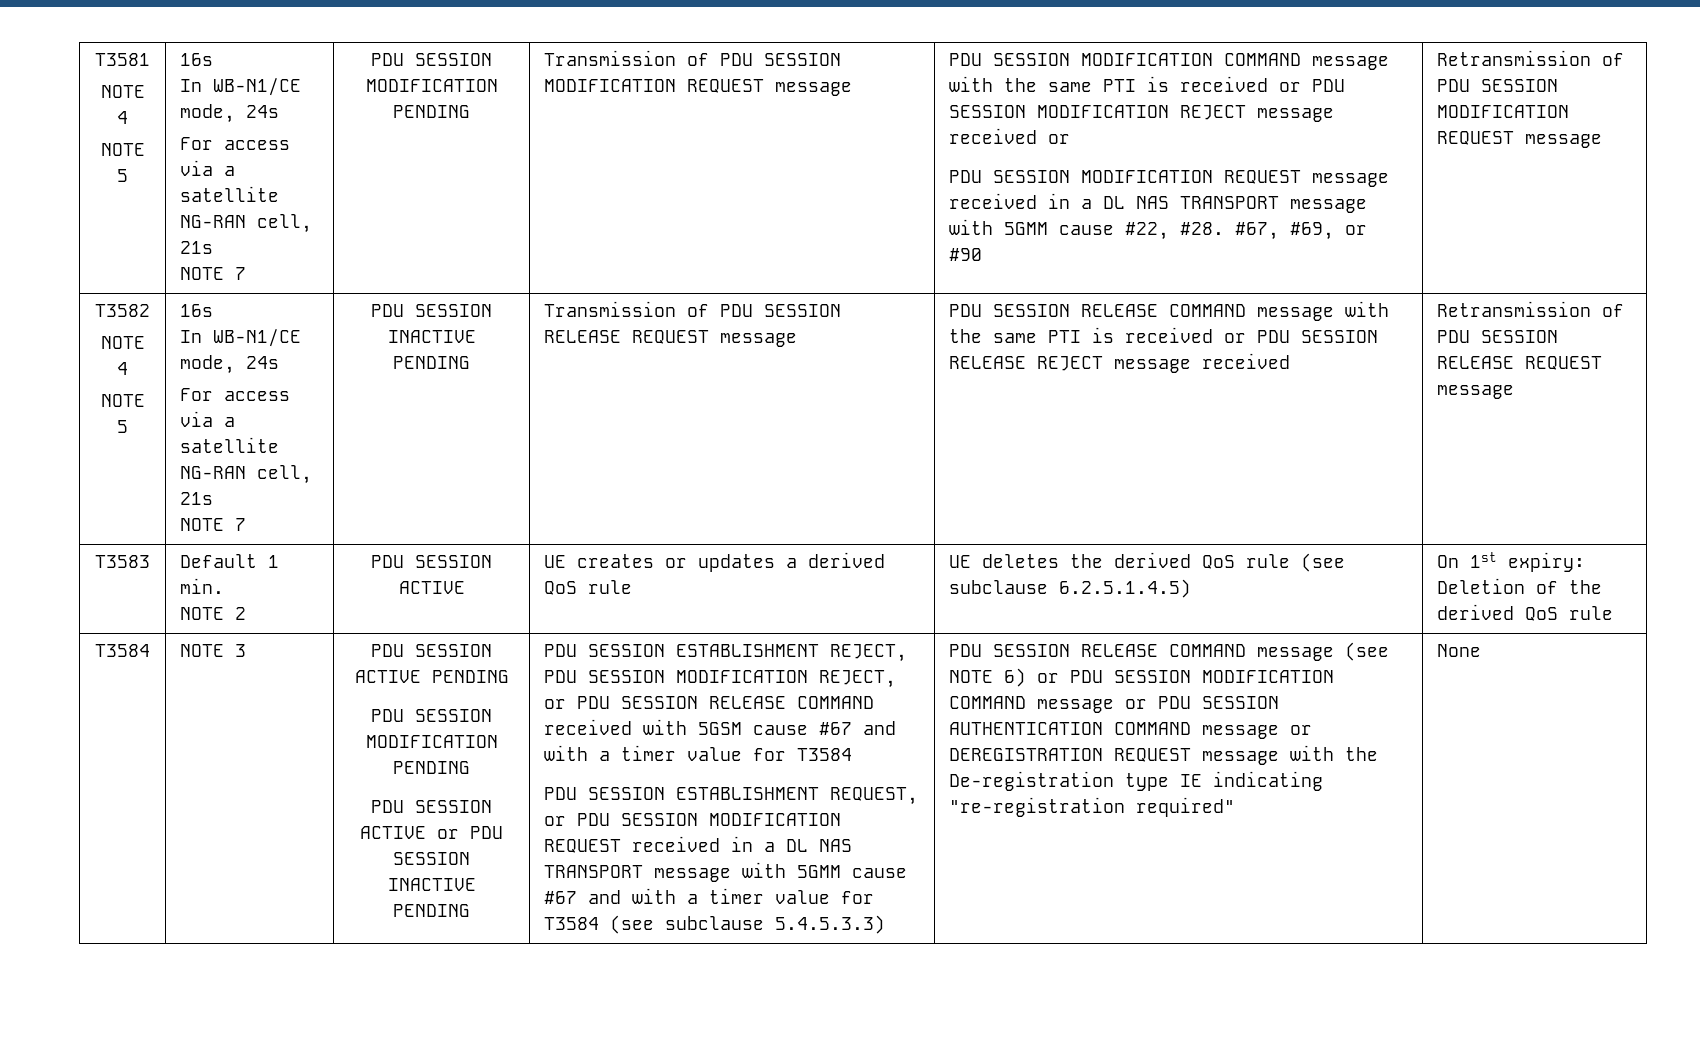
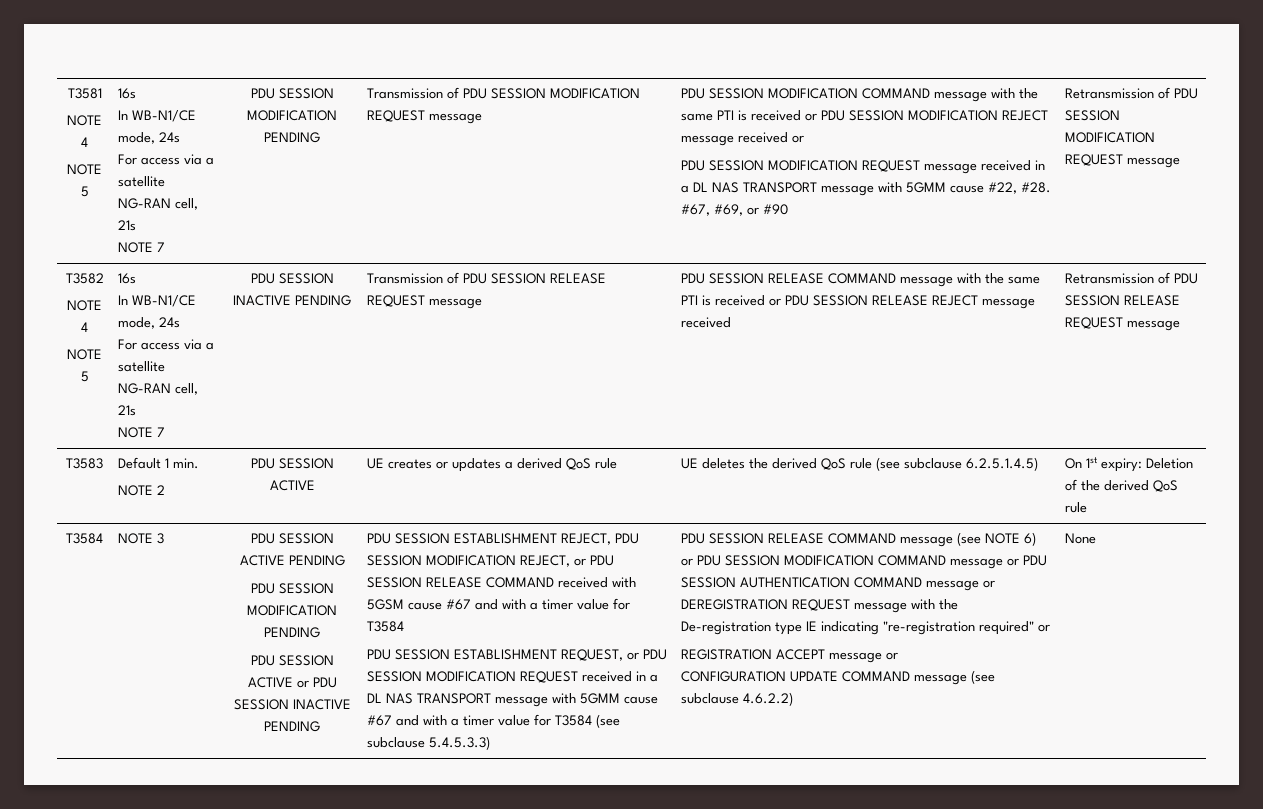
- PDU SESSION RELEASE COMMAND message (see NOTE 6) or PDU SESSION MODIFICATION COMMAND message or PDU SESSION AUTHENTICATION COMMAND message or DEREGISTRATION REQUEST message with the De-registration type IE indicating "re-registration required"
+ PDU SESSION RELEASE COMMAND message (see NOTE 6) or PDU SESSION MODIFICATION COMMAND message or PDU SESSION AUTHENTICATION COMMAND message or DEREGISTRATION REQUEST message with the De-registration type IE indicating "re-registration required" or
+ REGISTRATION ACCEPT message or
+ CONFIGURATION UPDATE COMMAND message (see subclause 4.6.2.2)

